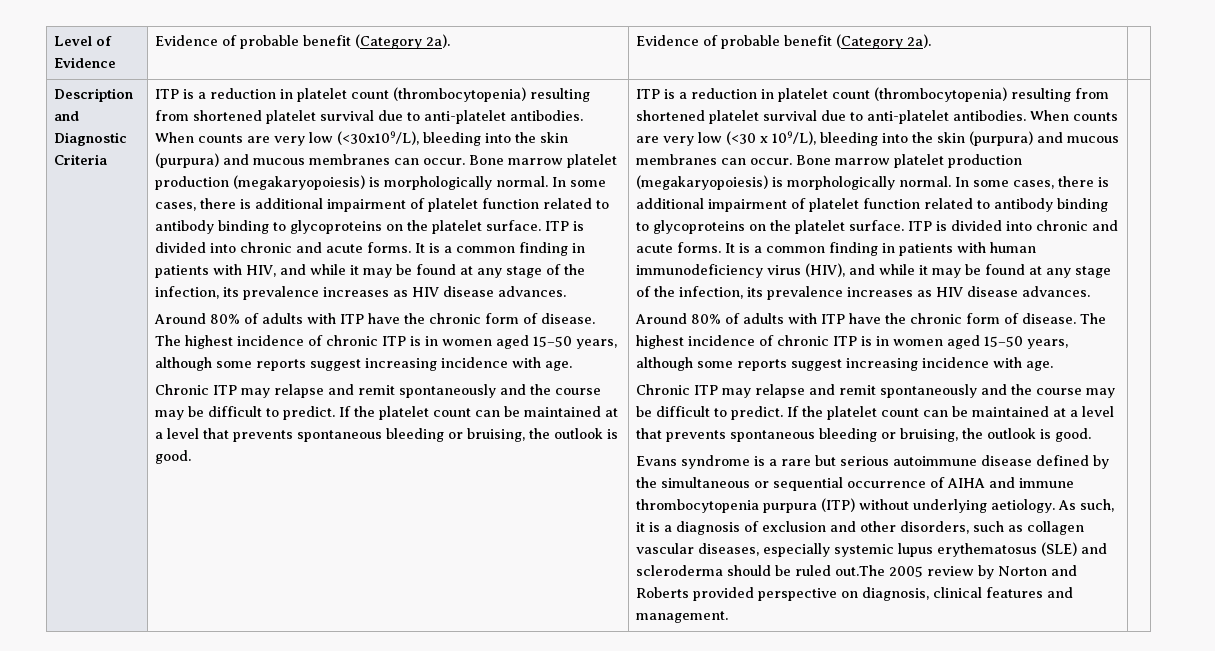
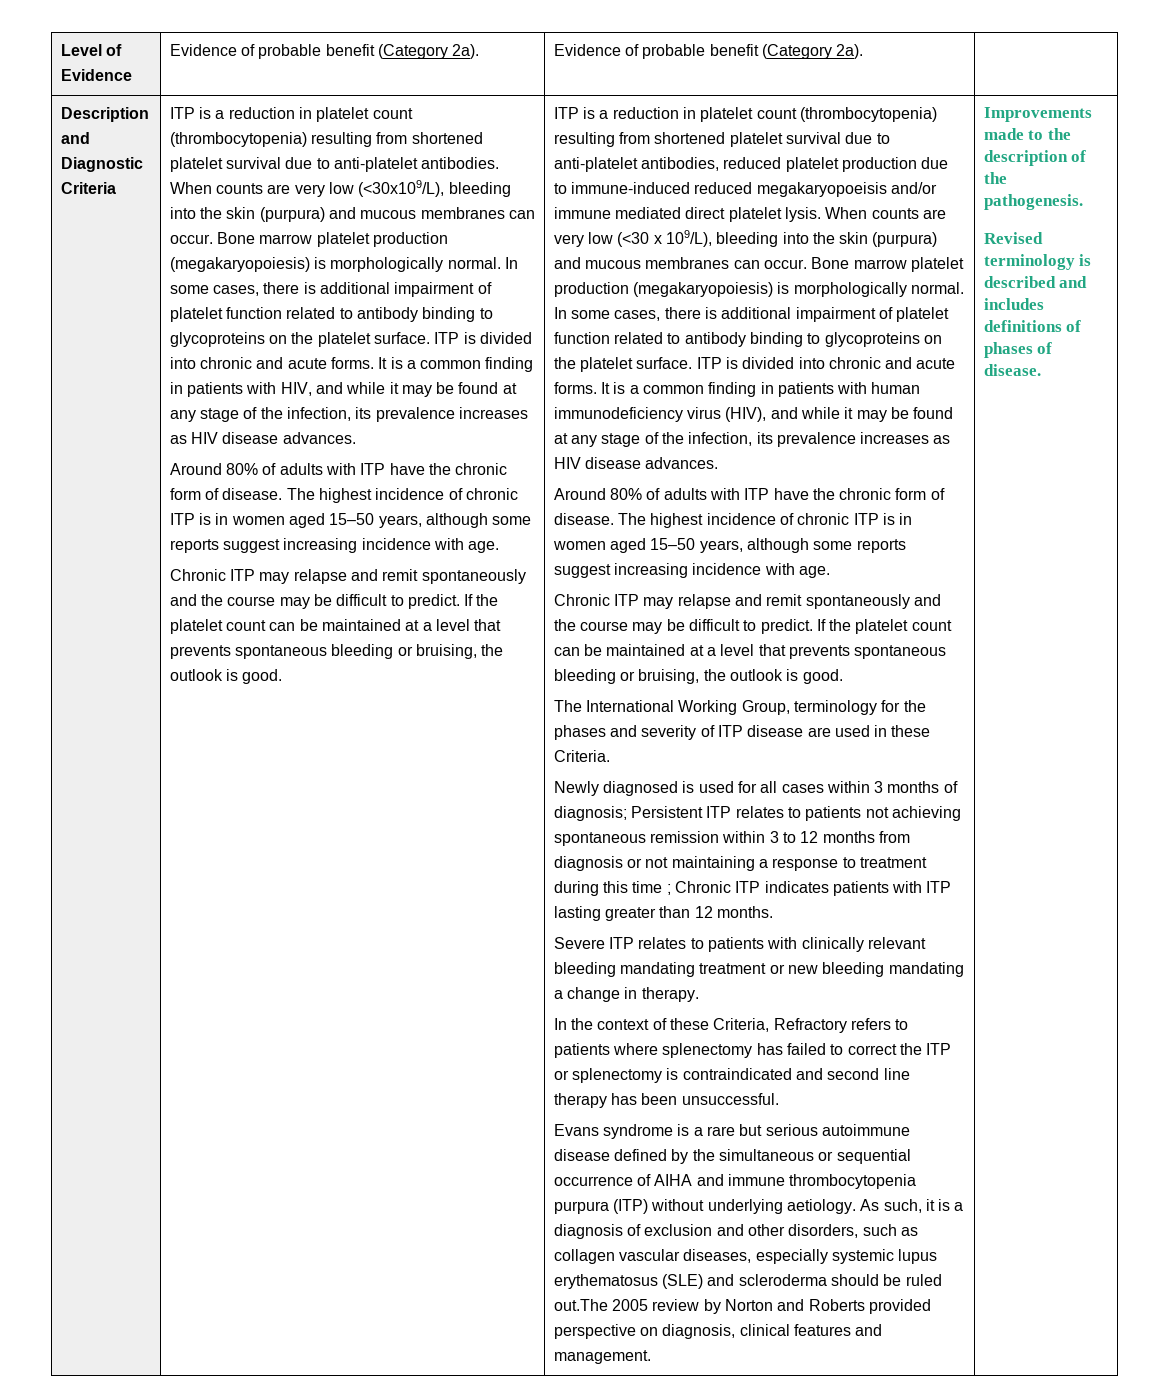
- If the platelet count can be maintained at a level that prevents spontaneous bleeding or bruising, the outlook is good. | ITP is a reduction in platelet count (thrombocytopenia) resulting from shortened platelet survival due to anti-platelet antibodies.
+ If the platelet count can be maintained at a level that prevents spontaneous bleeding or bruising, the outlook is good. | ITP is a reduction in platelet count (thrombocytopenia) resulting from shortened platelet survival due to anti-platelet antibodies, reduced platelet production due to immune-induced reduced megakaryopoeisis and/or immune mediated direct platelet lysis.
+ The International Working Group, terminology for the phases and severity of ITP disease are used in these Criteria.
+ Newly diagnosed is used for all cases within 3 months of diagnosis; Persistent ITP relates to patients not achieving spontaneous remission within 3 to 12 months from diagnosis or not maintaining a response to treatment during this time ; Chronic ITP indicates patients with ITP lasting greater than 12 months.
+ Severe ITP relates to patients with clinically relevant bleeding mandating treatment or new bleeding mandating a change in therapy.
+ In the context of these Criteria, Refractory refers to patients where splenectomy has failed to correct the ITP or splenectomy is contraindicated and second line therapy has been unsuccessful.
+ Improvements made to the description of the pathogenesis.
+ Revised terminology is described and includes definitions of phases of disease.

